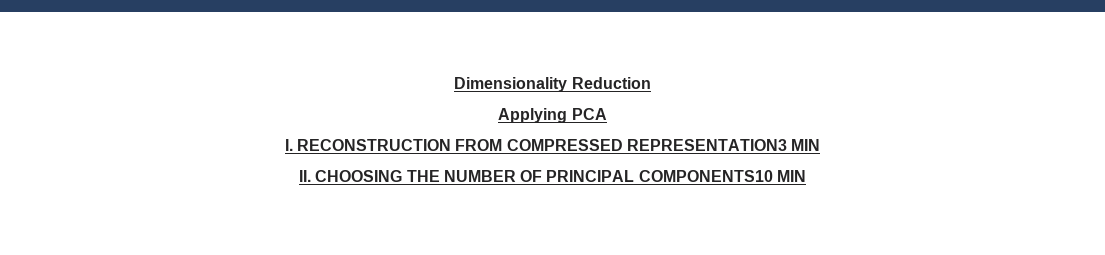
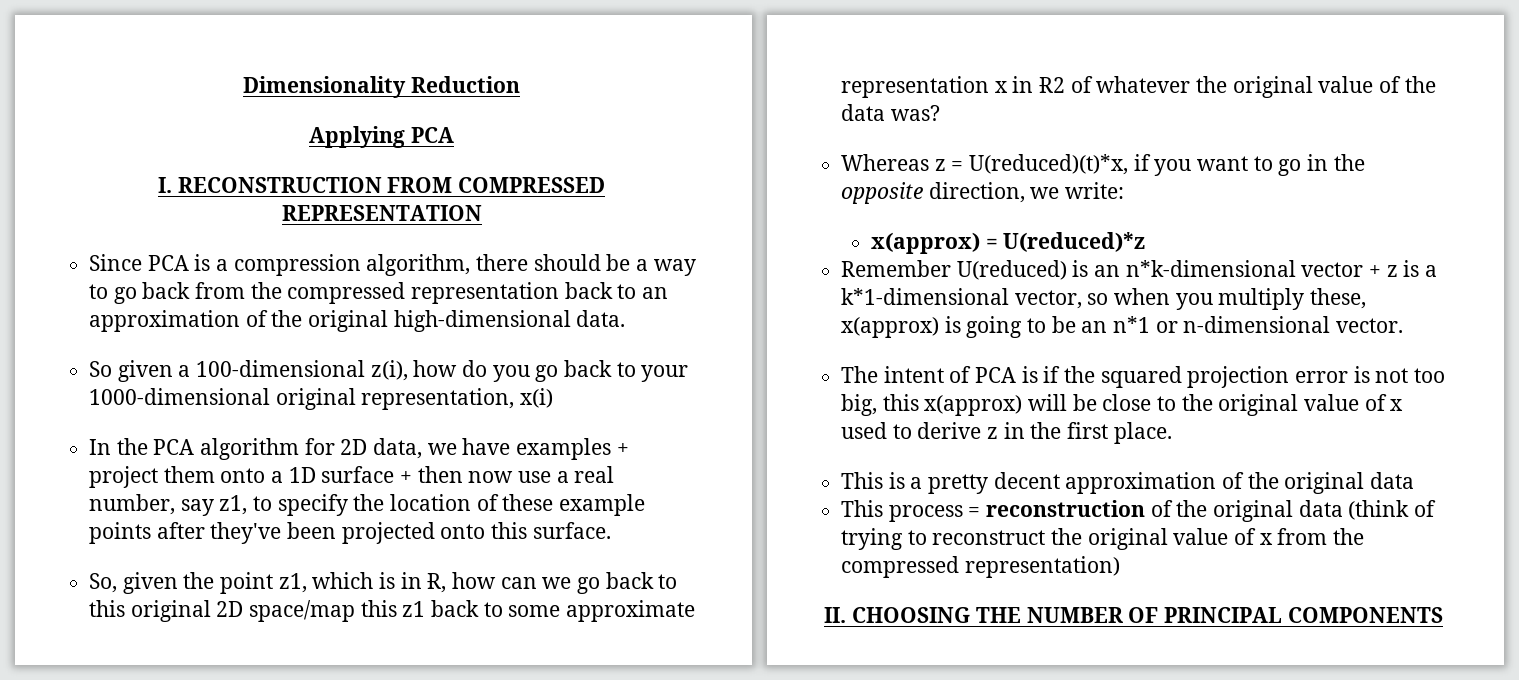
- I. RECONSTRUCTION FROM COMPRESSED REPRESENTATION3 MIN
+ I. RECONSTRUCTION FROM COMPRESSED REPRESENTATION
+ Since PCA is a compression algorithm, there should be a way to go back from the compressed representation back to an approximation of the original high-dimensional data.
+ So given a 100-dimensional z(i), how do you go back to your 1000-dimensional original representation, x(i)
+ In the PCA algorithm for 2D data, we have examples + project them onto a 1D surface + then now use a real number, say z1, to specify the location of these example points after they've been projected onto this surface.
+ So, given the point z1, which is in Ɍ, how can we go back to this original 2D space/map this z1 back to some approximate representation x in Ɍ2 of whatever the original value of the data was?
+ Whereas z = U(reduced)(t)*x, if you want to go in the opposite direction, we write:
+ x(approx) = U(reduced)*z
+ Remember U(reduced) is an n*k-dimensional vector + z is a k*1-dimensional vector, so when you multiply these, x(approx) is going to be an n*1 or n-dimensional vector.
+ The intent of PCA is if the squared projection error is not too big, this x(approx) will be close to the original value of x used to derive z in the first place.
+ This is a pretty decent approximation of the original data
+ This process = reconstruction of the original data (think of trying to reconstruct the original value of x from the compressed representation)
- II. CHOOSING THE NUMBER OF PRINCIPAL COMPONENTS10 MIN
+ II. CHOOSING THE NUMBER OF PRINCIPAL COMPONENTS

